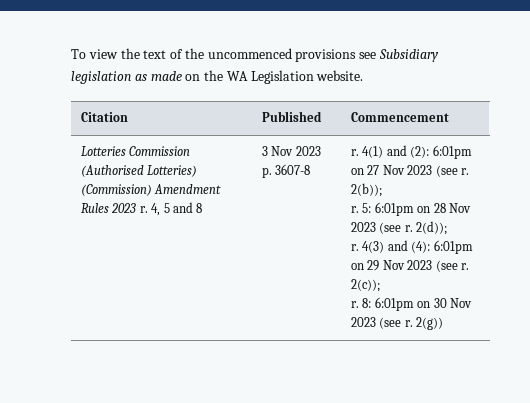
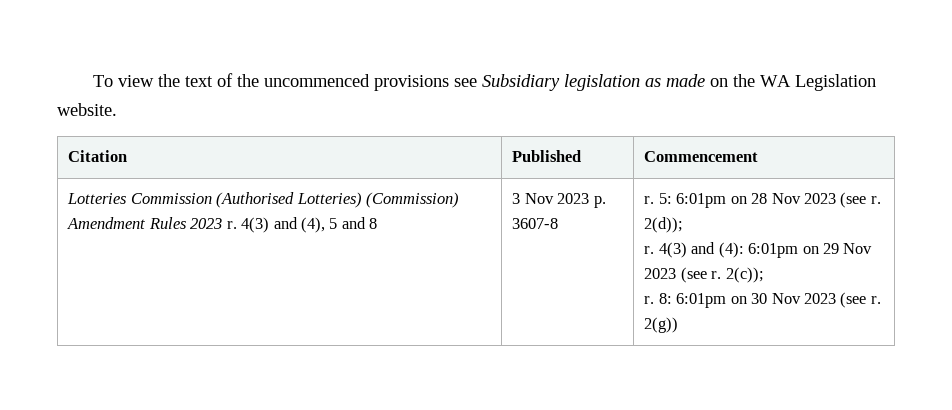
- 4, 5 and 8
+ 4(3) and (4), 5 and 8
- 4(1) and (2): 6:01pm on 27 Nov 2023 (see r. 2(b));
- r.

